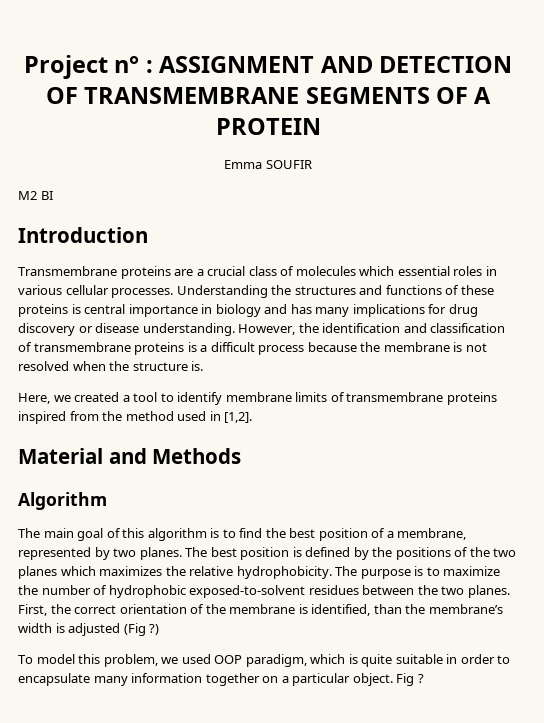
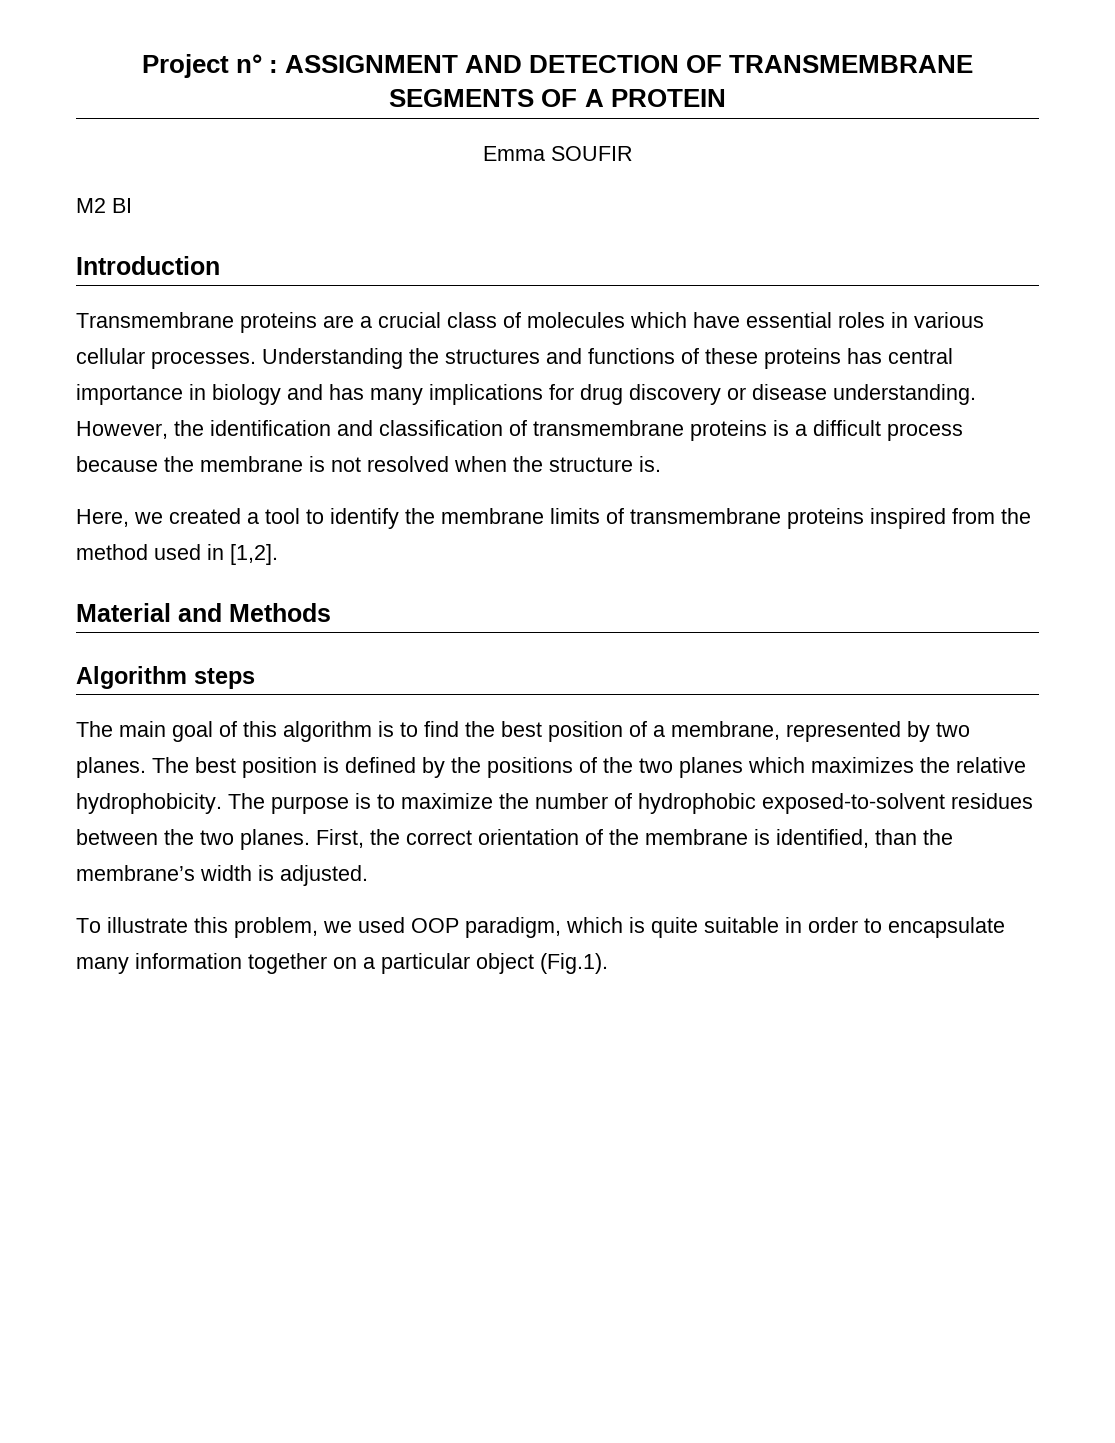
- Transmembrane proteins are a crucial class of molecules which essential roles in various cellular processes.
+ Transmembrane proteins are a crucial class of molecules which have essential roles in various cellular processes.
- Understanding the structures and functions of these proteins is central importance in biology and has many implications for drug discovery or disease understanding.
+ Understanding the structures and functions of these proteins has central importance in biology and has many implications for drug discovery or disease understanding.
- Here, we created a tool to identify membrane limits of transmembrane proteins inspired from the method used in [1,2].
+ Here, we created a tool to identify the membrane limits of transmembrane proteins inspired from the method used in [1,2].
- Algorithm
+ Algorithm steps
- First, the correct orientation of the membrane is identified, than the membrane’s width is adjusted (Fig ?)
+ First, the correct orientation of the membrane is identified, than the membrane’s width is adjusted.
- To model this problem, we used OOP paradigm, which is quite suitable in order to encapsulate many information together on a particular object. Fig ?
+ To illustrate this problem, we used OOP paradigm, which is quite suitable in order to encapsulate many information together on a particular object (Fig.1).

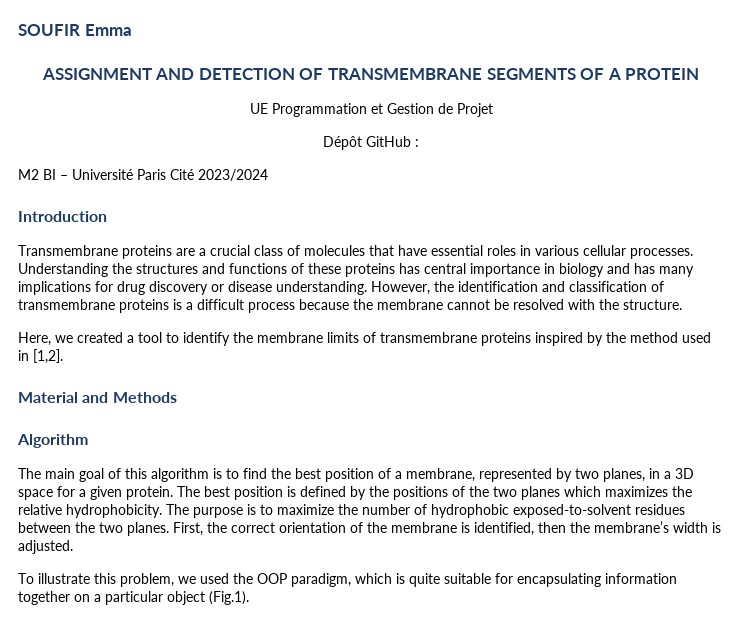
- Project n° : ASSIGNMENT AND DETECTION OF TRANSMEMBRANE SEGMENTS OF A PROTEIN
+ SOUFIR Emma
+ ASSIGNMENT AND DETECTION OF TRANSMEMBRANE SEGMENTS OF A PROTEIN
- Emma SOUFIR
- M2 BI
+ UE Programmation et Gestion de Projet
+ Dépôt GitHub :
+ M2 BI – Université Paris Cité 2023/2024
- Transmembrane proteins are a crucial class of molecules which have essential roles in various cellular processes.
+ Transmembrane proteins are a crucial class of molecules that have essential roles in various cellular processes.
- However, the identification and classification of transmembrane proteins is a difficult process because the membrane is not resolved when the structure is.
+ However, the identification and classification of transmembrane proteins is a difficult process because the membrane cannot be resolved with the structure.
- Here, we created a tool to identify the membrane limits of transmembrane proteins inspired from the method used in [1,2].
+ Here, we created a tool to identify the membrane limits of transmembrane proteins inspired by the method used in [1,2].
- Algorithm steps
+ Algorithm
- The main goal of this algorithm is to find the best position of a membrane, represented by two planes.
+ The main goal of this algorithm is to find the best position of a membrane, represented by two planes, in a 3D space for a given protein.
- First, the correct orientation of the membrane is identified, than the membrane’s width is adjusted.
+ First, the correct orientation of the membrane is identified, then the membrane’s width is adjusted.
- To illustrate this problem, we used OOP paradigm, which is quite suitable in order to encapsulate many information together on a particular object (Fig.1).
+ To illustrate this problem, we used the OOP paradigm, which is quite suitable for encapsulating information together on a particular object (Fig.1).

